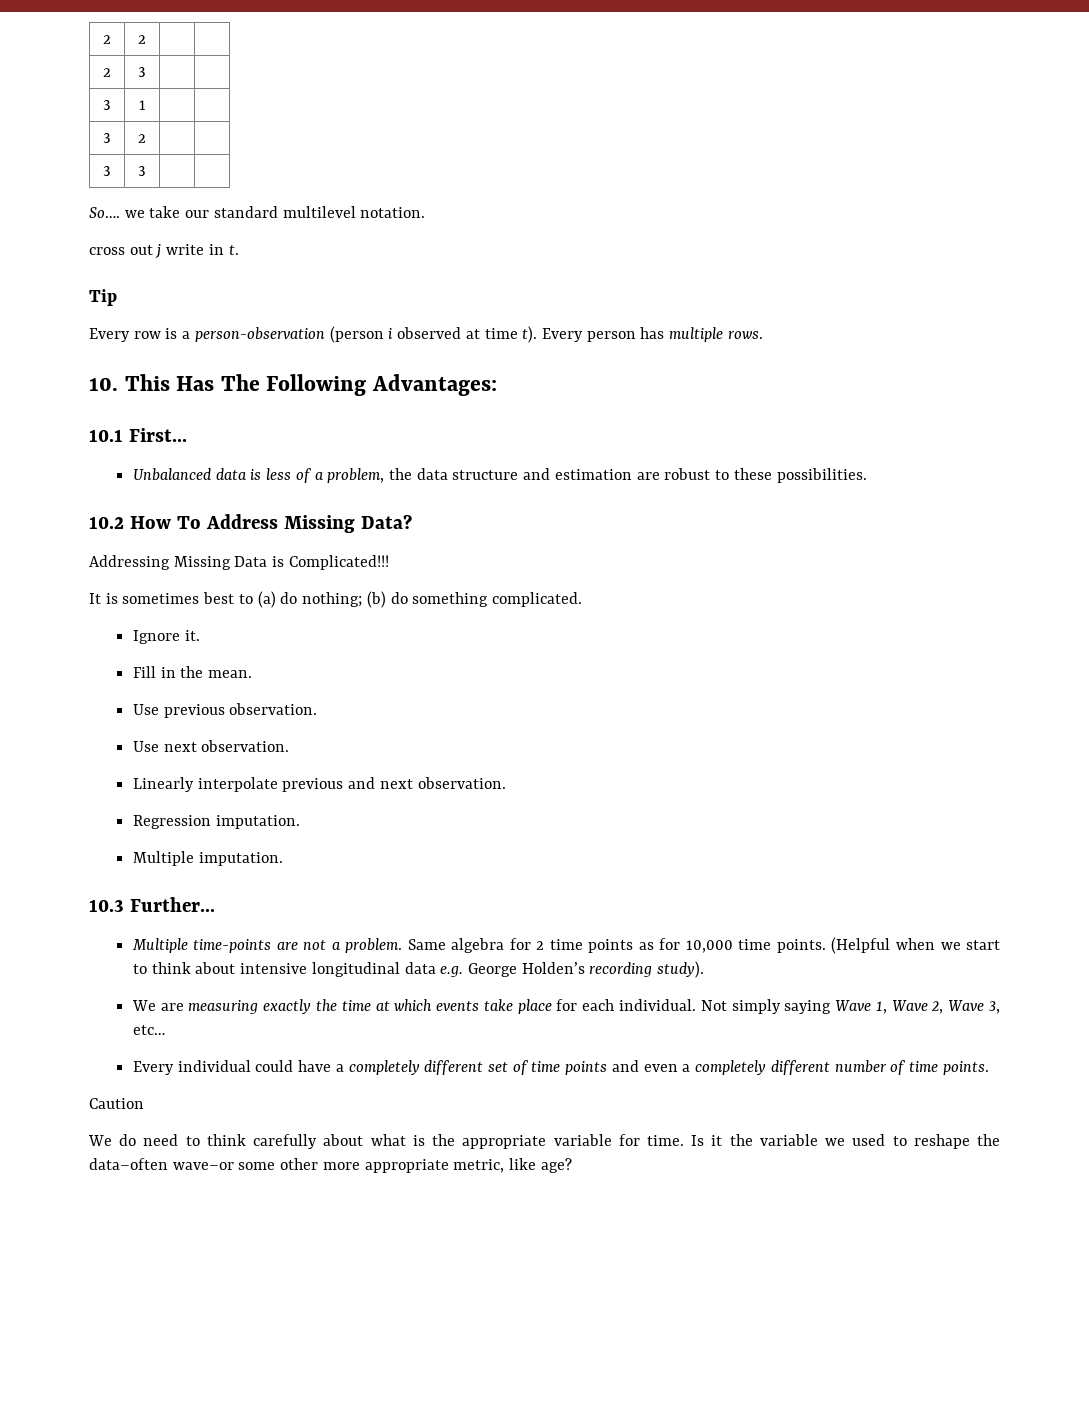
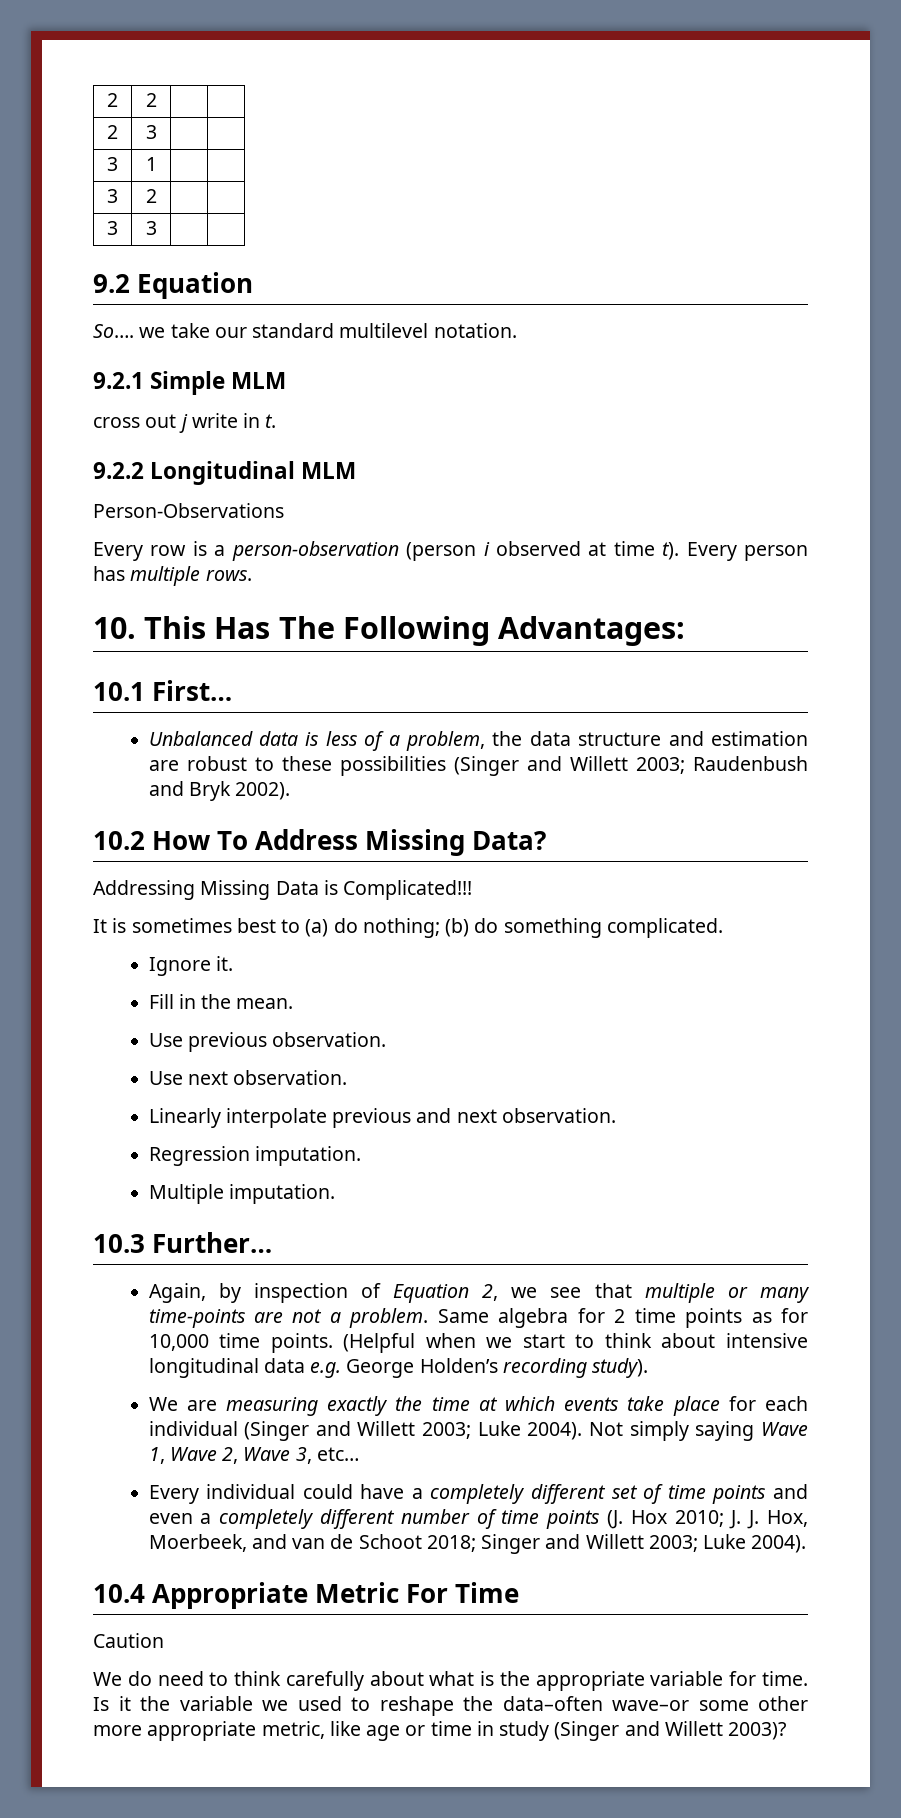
+ 9.2 Equation
+ 9.2.1 Simple MLM
- Tip
+ 9.2.2 Longitudinal MLM
+ Person-Observations
- Unbalanced data is less of a problem, the data structure and estimation are robust to these possibilities.
+ Unbalanced data is less of a problem, the data structure and estimation are robust to these possibilities (Singer and Willett 2003; Raudenbush and Bryk 2002).
- Multiple time-points are not a problem.
+ Again, by inspection of Equation 2, we see that multiple or many time-points are not a problem.
- We are measuring exactly the time at which events take place for each individual.
+ We are measuring exactly the time at which events take place for each individual (Singer and Willett 2003; Luke 2004).
- Every individual could have a completely different set of time points and even a completely different number of time points.
+ Every individual could have a completely different set of time points and even a completely different number of time points (J. Hox 2010; J. J. Hox, Moerbeek, and van de Schoot 2018; Singer and Willett 2003; Luke 2004).
+ 10.4 Appropriate Metric For Time
- Is it the variable we used to reshape the data–often wave–or some other more appropriate metric, like age?
+ Is it the variable we used to reshape the data–often wave–or some other more appropriate metric, like age or time in study (Singer and Willett 2003)?

